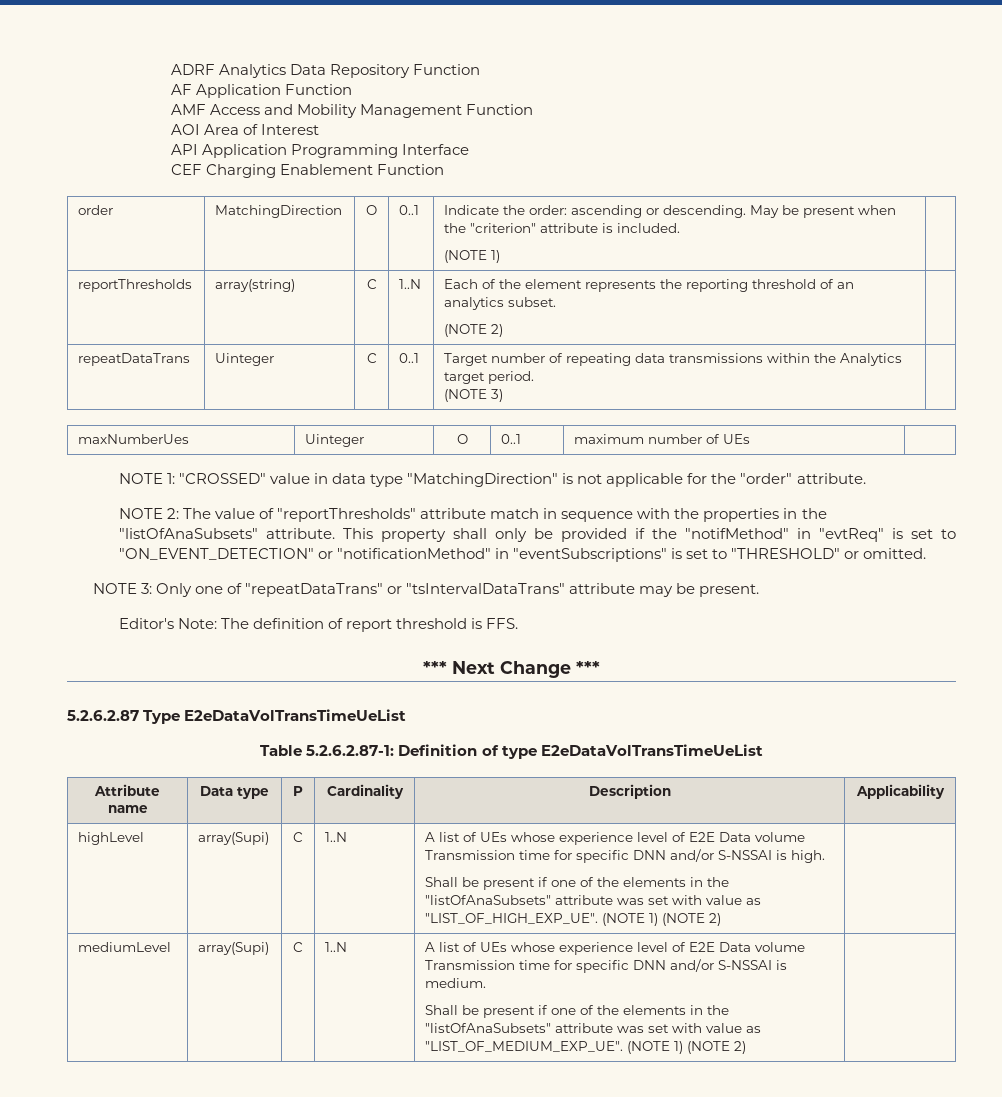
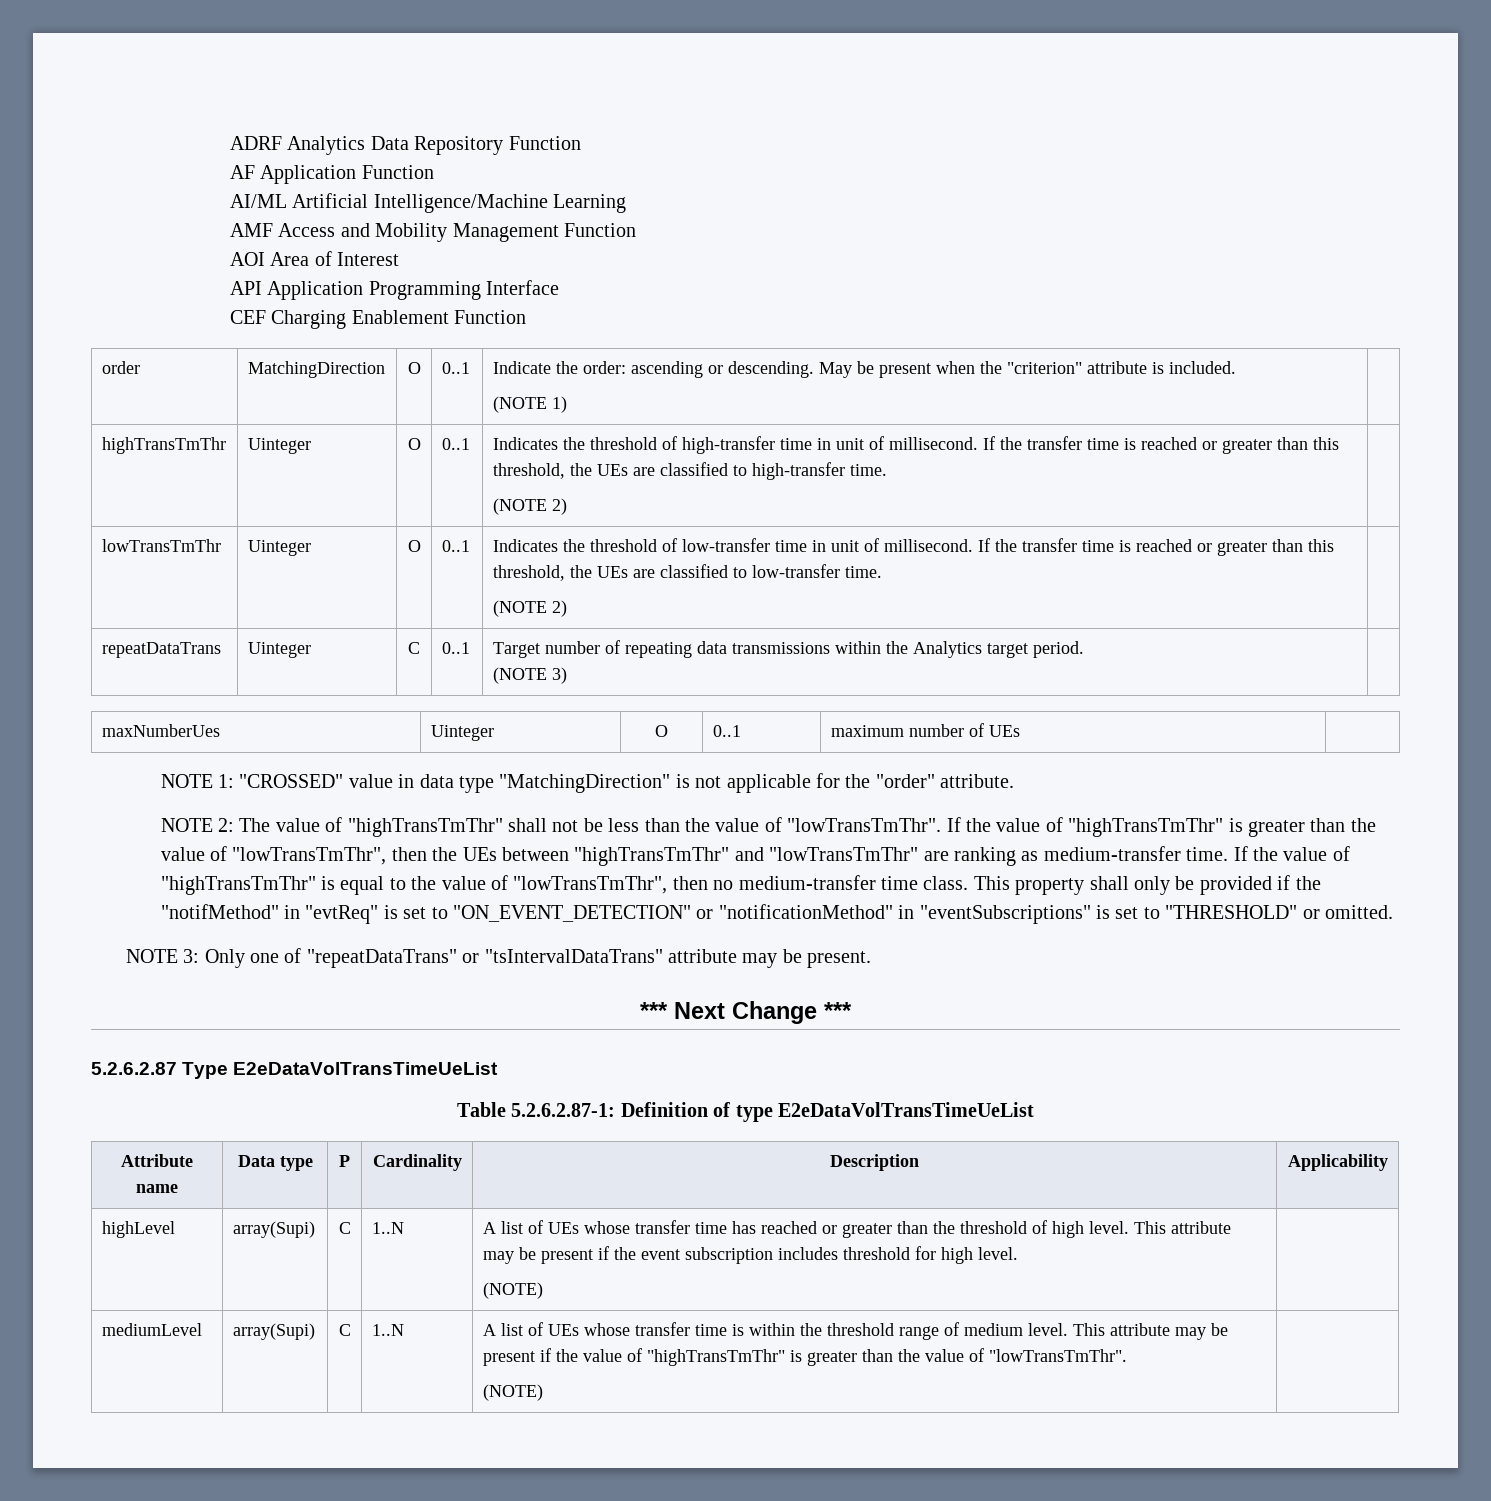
+ AI/ML Artificial Intelligence/Machine Learning
- reportThresholds | array(string) | C | 1..N | Each of the element represents the reporting threshold of an analytics subset.
+ highTransTmThr | Uinteger | O | 0..1 | Indicates the threshold of high-transfer time in unit of millisecond. If the transfer time is reached or greater than this threshold, the UEs are classified to high-transfer time.
+ (NOTE 2) |
+ lowTransTmThr | Uinteger | O | 0..1 | Indicates the threshold of low-transfer time in unit of millisecond. If the transfer time is reached or greater than this threshold, the UEs are classified to low-transfer time.
- NOTE 2: The value of "reportThresholds" attribute match in sequence with the properties in the "listOfAnaSubsets" attribute.
+ NOTE 2: The value of "highTransTmThr" shall not be less than the value of "lowTransTmThr". If the value of "highTransTmThr" is greater than the value of "lowTransTmThr", then the UEs between "highTransTmThr" and "lowTransTmThr" are ranking as medium-transfer time. If the value of "highTransTmThr" is equal to the value of "lowTransTmThr", then no medium-transfer time class.
- Editor's Note: The definition of report threshold is FFS.
- A list of UEs whose experience level of E2E Data volume Transmission time for specific DNN and/or S-NSSAI is high.
- Shall be present if one of the elements in the "listOfAnaSubsets" attribute was set with value as "LIST_OF_HIGH_EXP_UE". (NOTE 1) (NOTE 2)
+ A list of UEs whose transfer time has reached or greater than the threshold of high level. This attribute may be present if the event subscription includes threshold for high level.
+ (NOTE)
- A list of UEs whose experience level of E2E Data volume Transmission time for specific DNN and/or S-NSSAI is medium.
- Shall be present if one of the elements in the "listOfAnaSubsets" attribute was set with value as "LIST_OF_MEDIUM_EXP_UE". (NOTE 1) (NOTE 2)
+ A list of UEs whose transfer time is within the threshold range of medium level. This attribute may be present if the value of "highTransTmThr" is greater than the value of "lowTransTmThr".
+ (NOTE)

